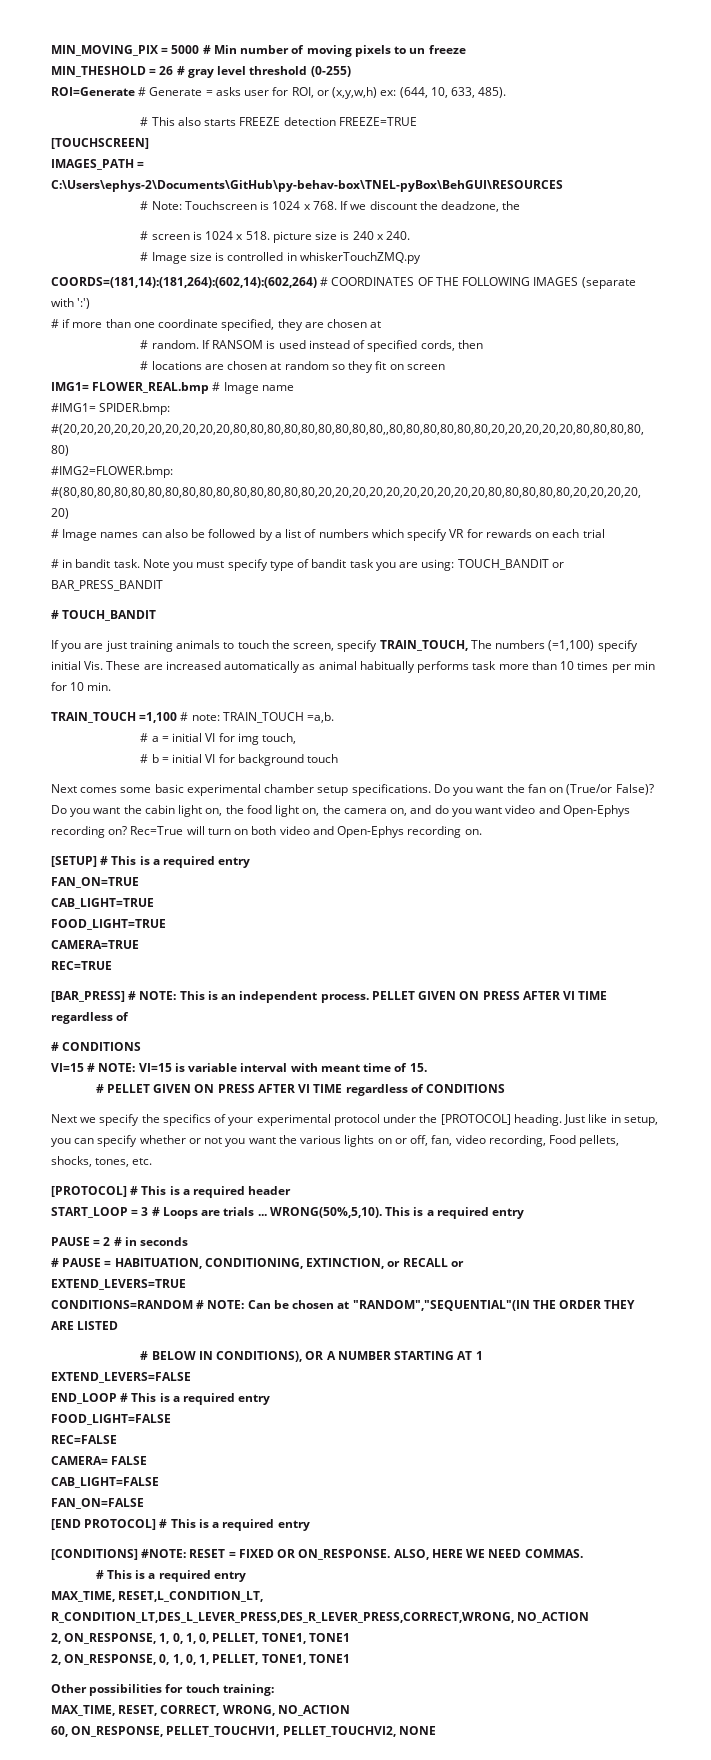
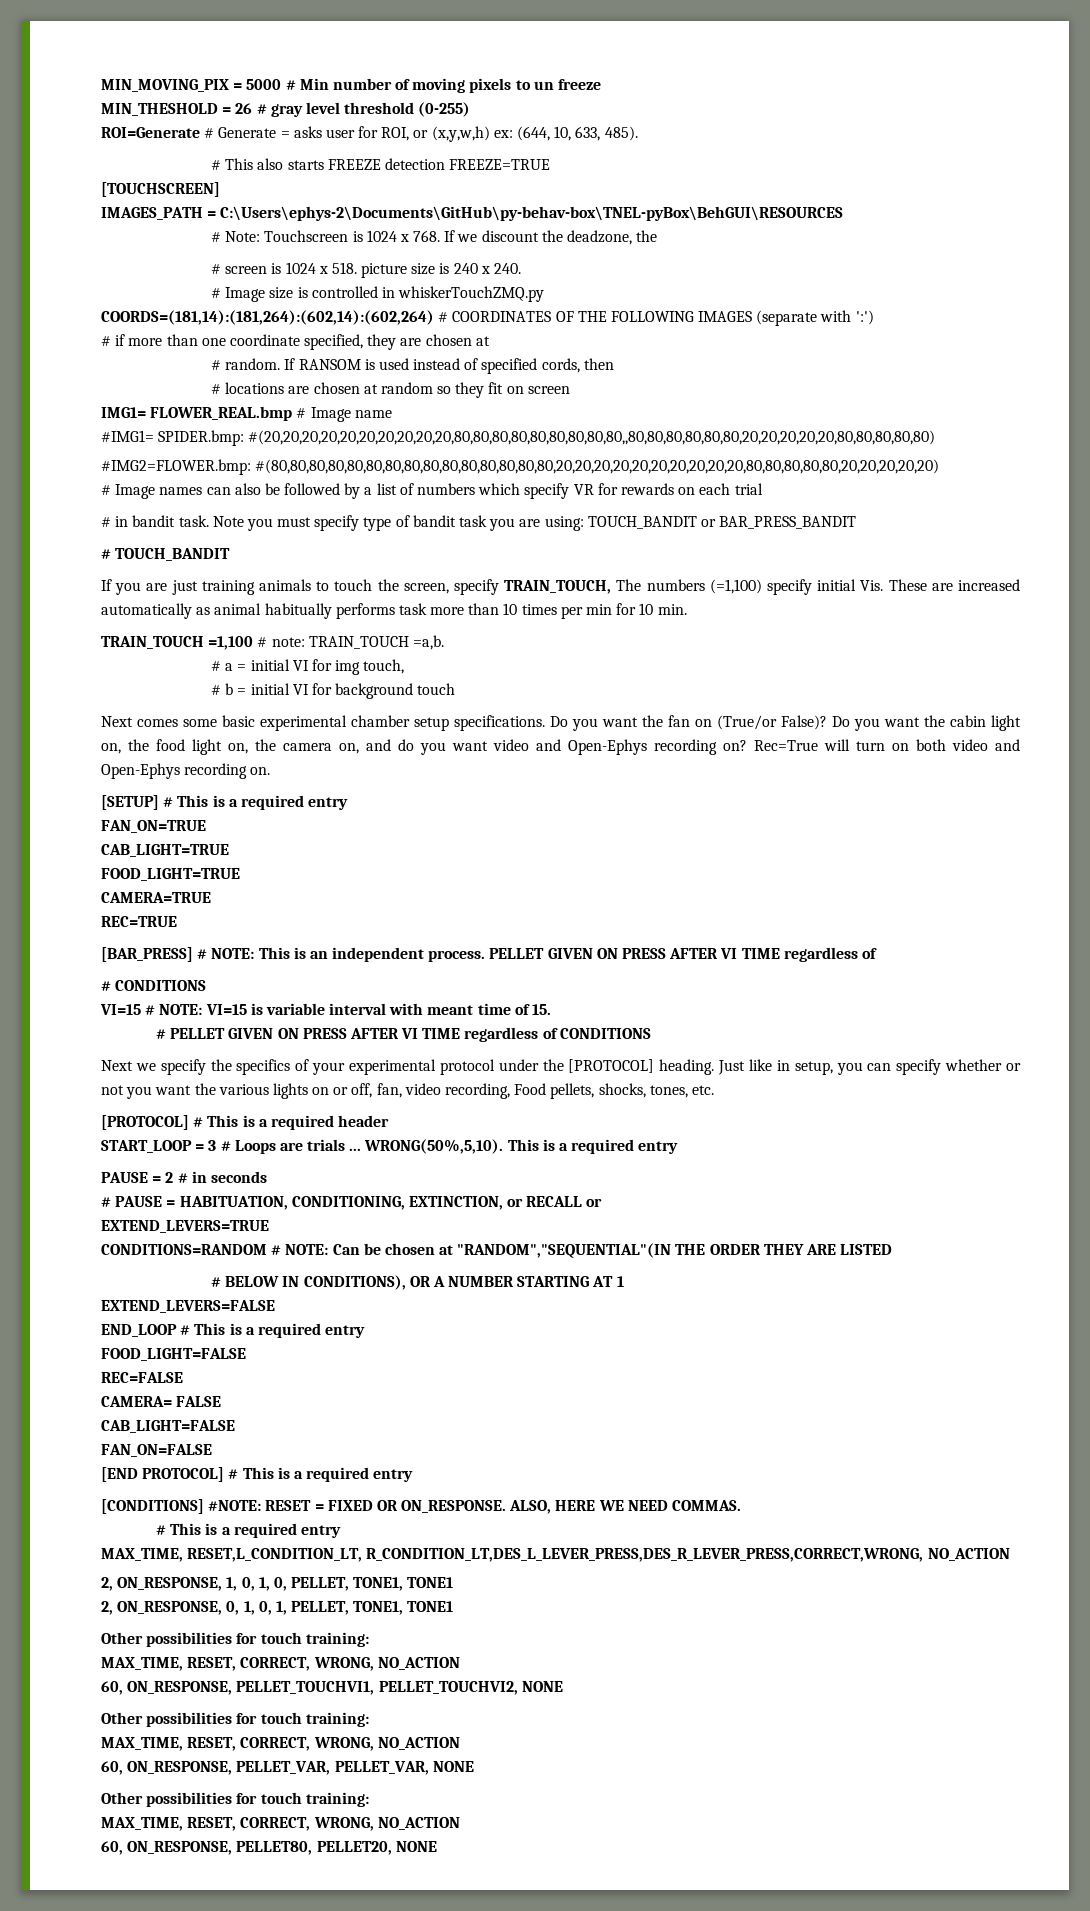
  60, ON_RESPONSE, PELLET_TOUCHVI1, PELLET_TOUCHVI2, NONE
+ Other possibilities for touch training:
+ MAX_TIME, RESET, CORRECT, WRONG, NO_ACTION
+ 60, ON_RESPONSE, PELLET_VAR, PELLET_VAR, NONE
+ Other possibilities for touch training:
+ MAX_TIME, RESET, CORRECT, WRONG, NO_ACTION
+ 60, ON_RESPONSE, PELLET80, PELLET20, NONE

